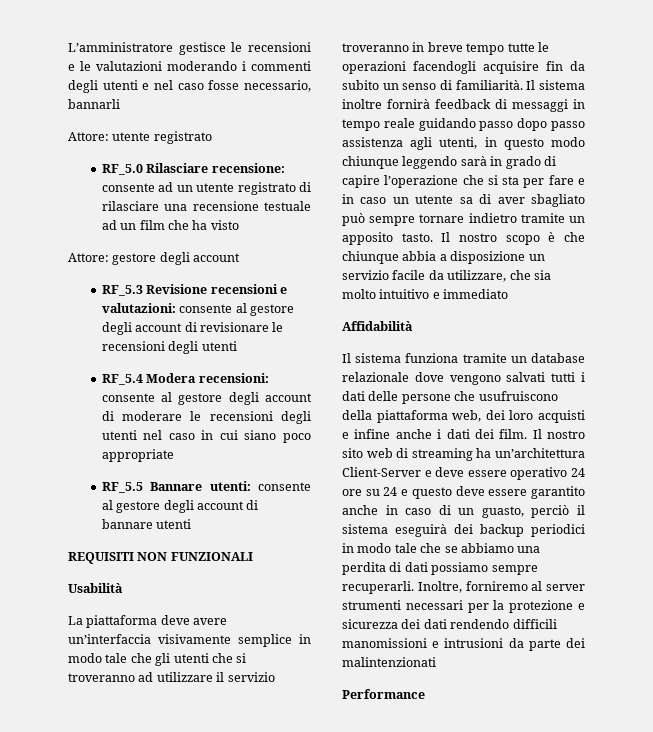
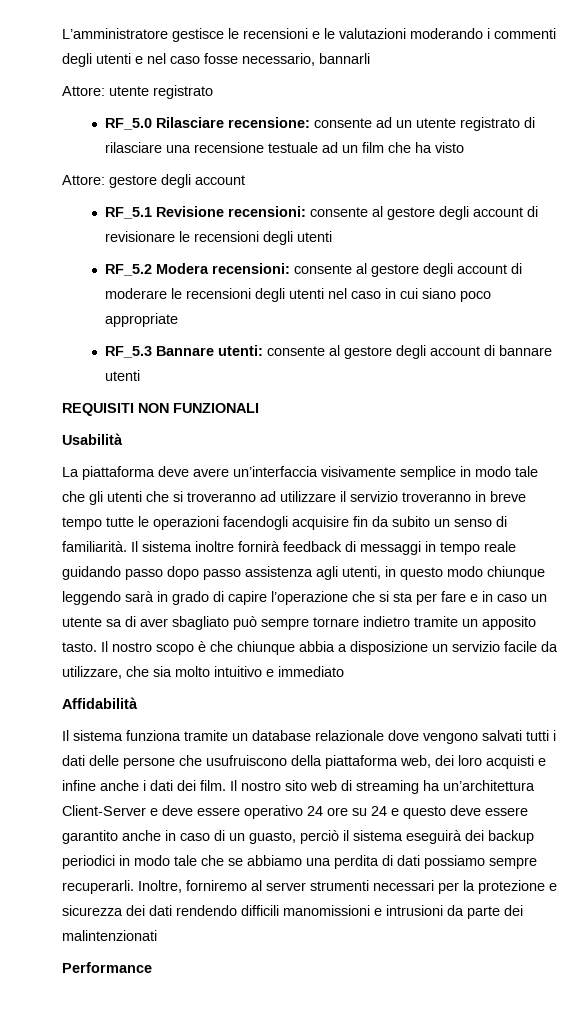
- RF_5.3 Revisione recensioni e valutazioni: consente al gestore degli account di revisionare le recensioni degli utenti
+ RF_5.1 Revisione recensioni: consente al gestore degli account di revisionare le recensioni degli utenti
- RF_5.4 Modera recensioni: consente al gestore degli account di moderare le recensioni degli utenti nel caso in cui siano poco appropriate
+ RF_5.2 Modera recensioni: consente al gestore degli account di moderare le recensioni degli utenti nel caso in cui siano poco appropriate
- RF_5.5 Bannare utenti: consente al gestore degli account di bannare utenti
+ RF_5.3 Bannare utenti: consente al gestore degli account di bannare utenti

